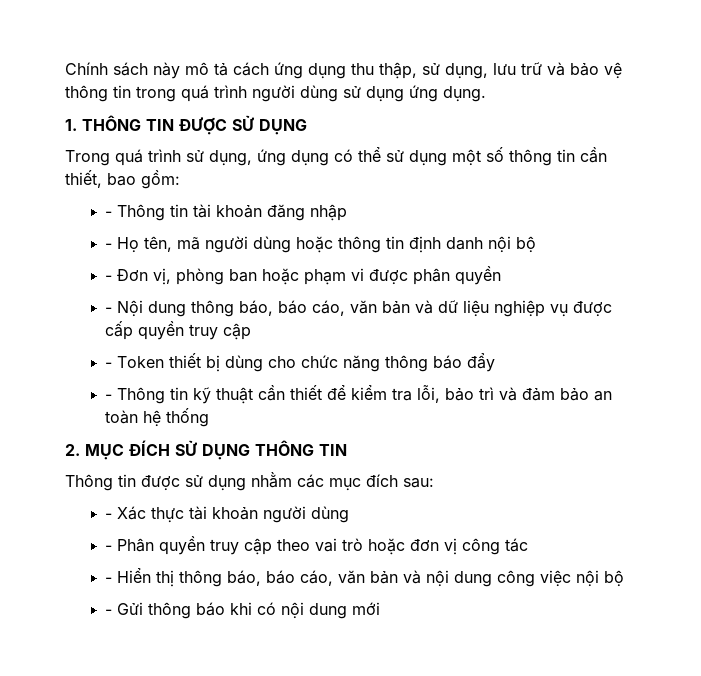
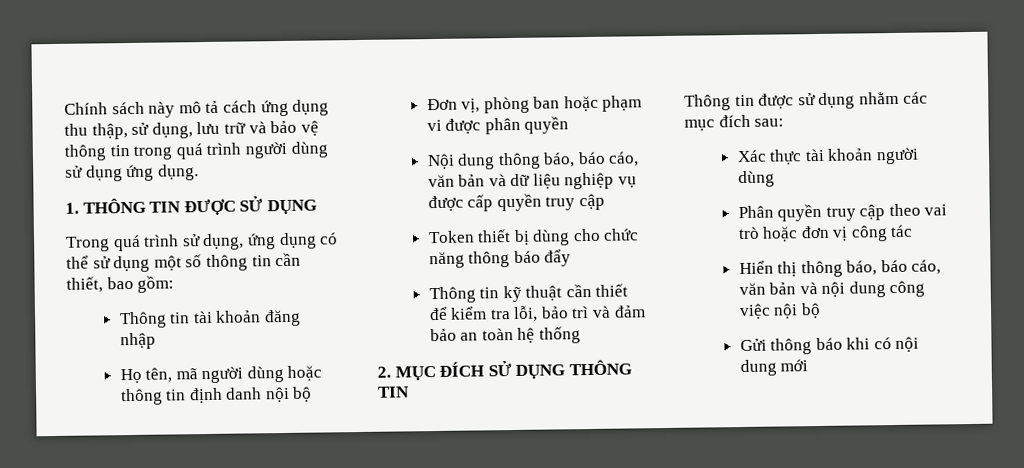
- - Thông tin tài khoản đăng nhập
+ Thông tin tài khoản đăng nhập
- - Họ tên, mã người dùng hoặc thông tin định danh nội bộ
+ Họ tên, mã người dùng hoặc thông tin định danh nội bộ
- - Đơn vị, phòng ban hoặc phạm vi được phân quyền
+ Đơn vị, phòng ban hoặc phạm vi được phân quyền
- - Nội dung thông báo, báo cáo, văn bản và dữ liệu nghiệp vụ được cấp quyền truy cập
+ Nội dung thông báo, báo cáo, văn bản và dữ liệu nghiệp vụ được cấp quyền truy cập
- - Token thiết bị dùng cho chức năng thông báo đẩy
+ Token thiết bị dùng cho chức năng thông báo đẩy
- - Thông tin kỹ thuật cần thiết để kiểm tra lỗi, bảo trì và đảm bảo an toàn hệ thống
+ Thông tin kỹ thuật cần thiết để kiểm tra lỗi, bảo trì và đảm bảo an toàn hệ thống
- - Xác thực tài khoản người dùng
+ Xác thực tài khoản người dùng
- - Phân quyền truy cập theo vai trò hoặc đơn vị công tác
+ Phân quyền truy cập theo vai trò hoặc đơn vị công tác
- - Hiển thị thông báo, báo cáo, văn bản và nội dung công việc nội bộ
+ Hiển thị thông báo, báo cáo, văn bản và nội dung công việc nội bộ
- - Gửi thông báo khi có nội dung mới
+ Gửi thông báo khi có nội dung mới

